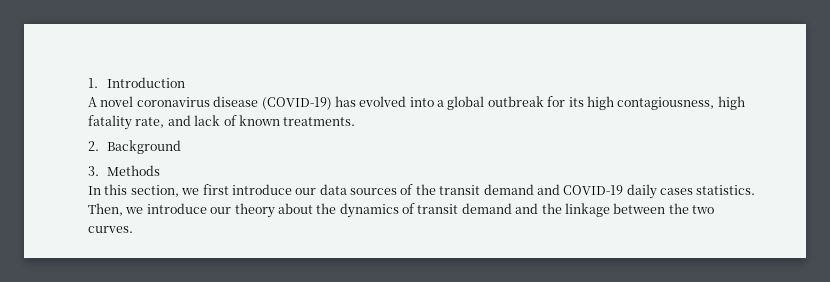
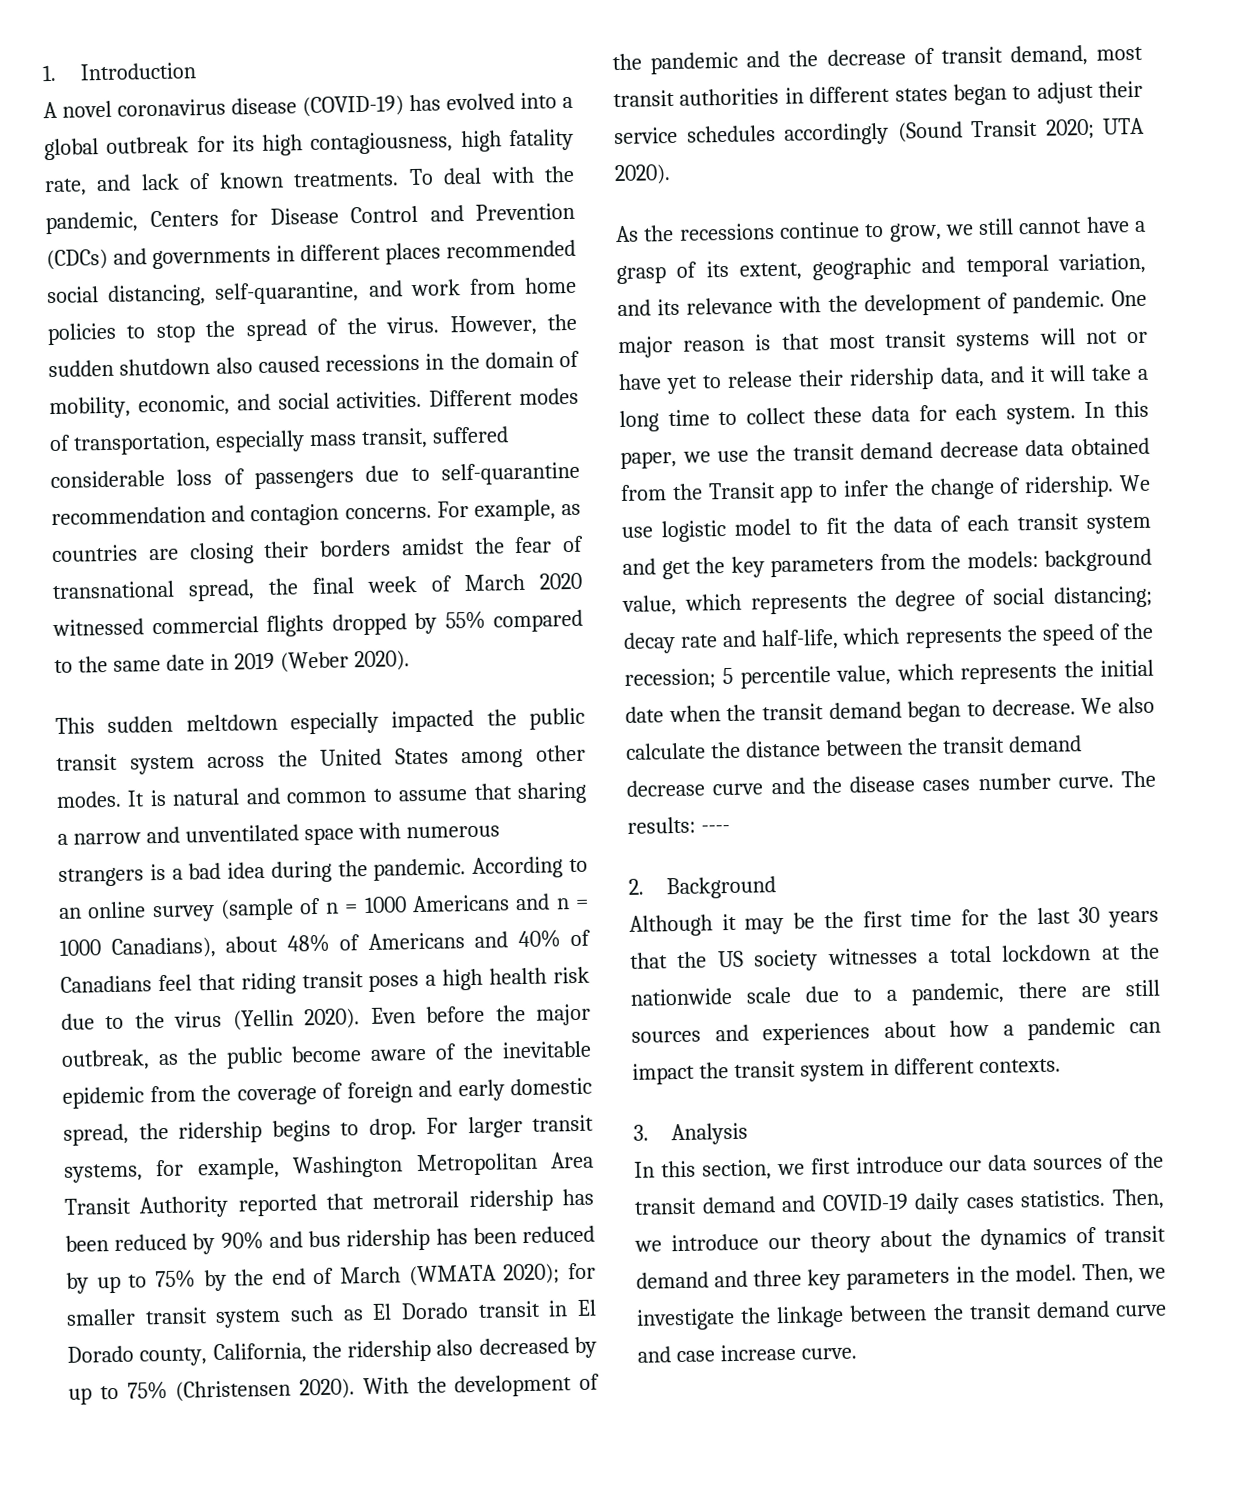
- A novel coronavirus disease (COVID-19) has evolved into a global outbreak for its high contagiousness, high fatality rate, and lack of known treatments.
+ A novel coronavirus disease (COVID-19) has evolved into a global outbreak for its high contagiousness, high fatality rate, and lack of known treatments. To deal with the pandemic, Centers for Disease Control and Prevention (CDCs) and governments in different places recommended social distancing, self-quarantine, and work from home policies to stop the spread of the virus. However, the sudden shutdown also caused recessions in the domain of mobility, economic, and social activities. Different modes of transportation, especially mass transit, suffered considerable loss of passengers due to self-quarantine recommendation and contagion concerns. For example, as countries are closing their borders amidst the fear of transnational spread, the final week of March 2020 witnessed commercial flights dropped by 55% compared to the same date in 2019 (Weber 2020).
+ This sudden meltdown especially impacted the public transit system across the United States among other modes. It is natural and common to assume that sharing a narrow and unventilated space with numerous strangers is a bad idea during the pandemic. According to an online survey (sample of n = 1000 Americans and n = 1000 Canadians), about 48% of Americans and 40% of Canadians feel that riding transit poses a high health risk due to the virus (Yellin 2020). Even before the major outbreak, as the public become aware of the inevitable epidemic from the coverage of foreign and early domestic spread, the ridership begins to drop. For larger transit systems, for example, Washington Metropolitan Area Transit Authority reported that metrorail ridership has been reduced by 90% and bus ridership has been reduced by up to 75% by the end of March (WMATA 2020); for smaller transit system such as El Dorado transit in El Dorado county, California, the ridership also decreased by up to 75% (Christensen 2020). With the development of the pandemic and the decrease of transit demand, most transit authorities in different states began to adjust their service schedules accordingly (Sound Transit 2020; UTA 2020).
+ As the recessions continue to grow, we still cannot have a grasp of its extent, geographic and temporal variation, and its relevance with the development of pandemic. One major reason is that most transit systems will not or have yet to release their ridership data, and it will take a long time to collect these data for each system. In this paper, we use the transit demand decrease data obtained from the Transit app to infer the change of ridership. We use logistic model to fit the data of each transit system and get the key parameters from the models: background value, which represents the degree of social distancing; decay rate and half-life, which represents the speed of the recession; 5 percentile value, which represents the initial date when the transit demand began to decrease. We also calculate the distance between the transit demand decrease curve and the disease cases number curve. The results: ----
  2. Background
+ Although it may be the first time for the last 30 years that the US society witnesses a total lockdown at the nationwide scale due to a pandemic, there are still sources and experiences about how a pandemic can impact the transit system in different contexts.
- 3. Methods
+ 3. Analysis
- Then, we introduce our theory about the dynamics of transit demand and the linkage between the two curves.
+ Then, we introduce our theory about the dynamics of transit demand and three key parameters in the model. Then, we investigate the linkage between the transit demand curve and case increase curve.

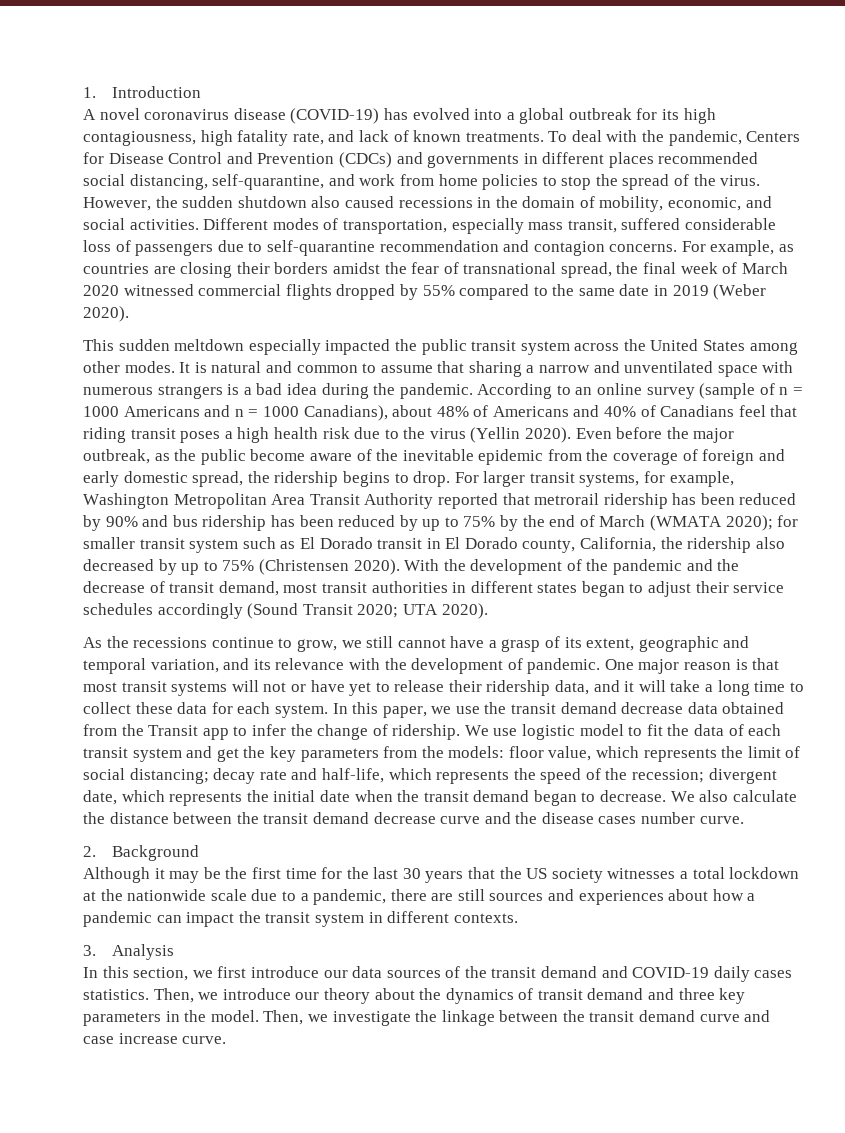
- We use logistic model to fit the data of each transit system and get the key parameters from the models: background value, which represents the degree of social distancing; decay rate and half-life, which represents the speed of the recession; 5 percentile value, which represents the initial date when the transit demand began to decrease.
+ We use logistic model to fit the data of each transit system and get the key parameters from the models: floor value, which represents the limit of social distancing; decay rate and half-life, which represents the speed of the recession; divergent date, which represents the initial date when the transit demand began to decrease.
- The results: ----

